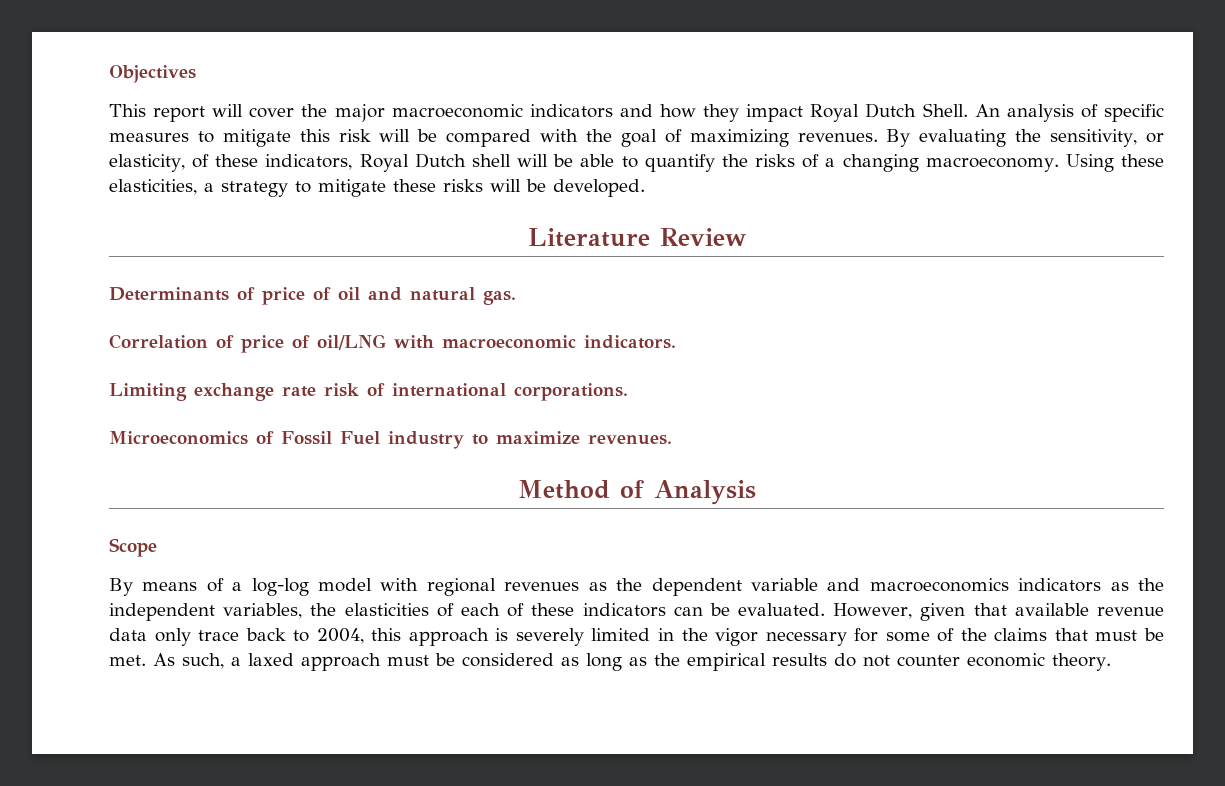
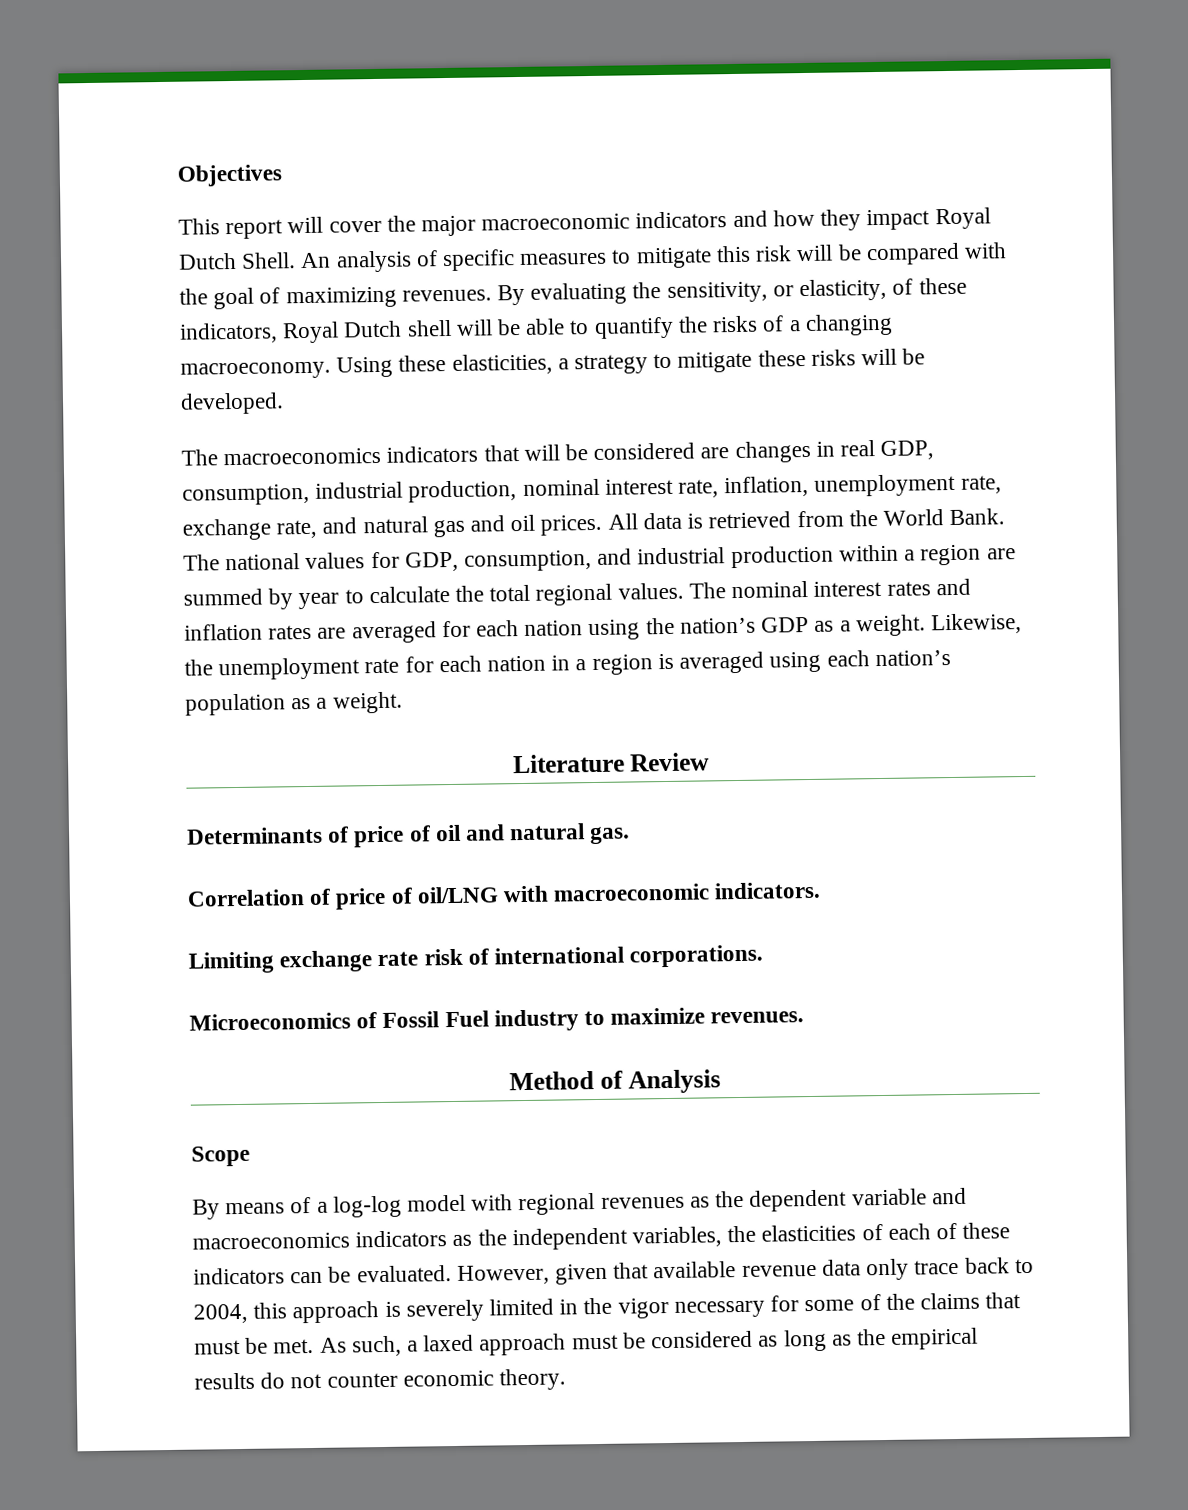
+ The macroeconomics indicators that will be considered are changes in real GDP, consumption, industrial production, nominal interest rate, inflation, unemployment rate, exchange rate, and natural gas and oil prices. All data is retrieved from the World Bank. The national values for GDP, consumption, and industrial production within a region are summed by year to calculate the total regional values. The nominal interest rates and inflation rates are averaged for each nation using the nation’s GDP as a weight. Likewise, the unemployment rate for each nation in a region is averaged using each nation’s population as a weight.

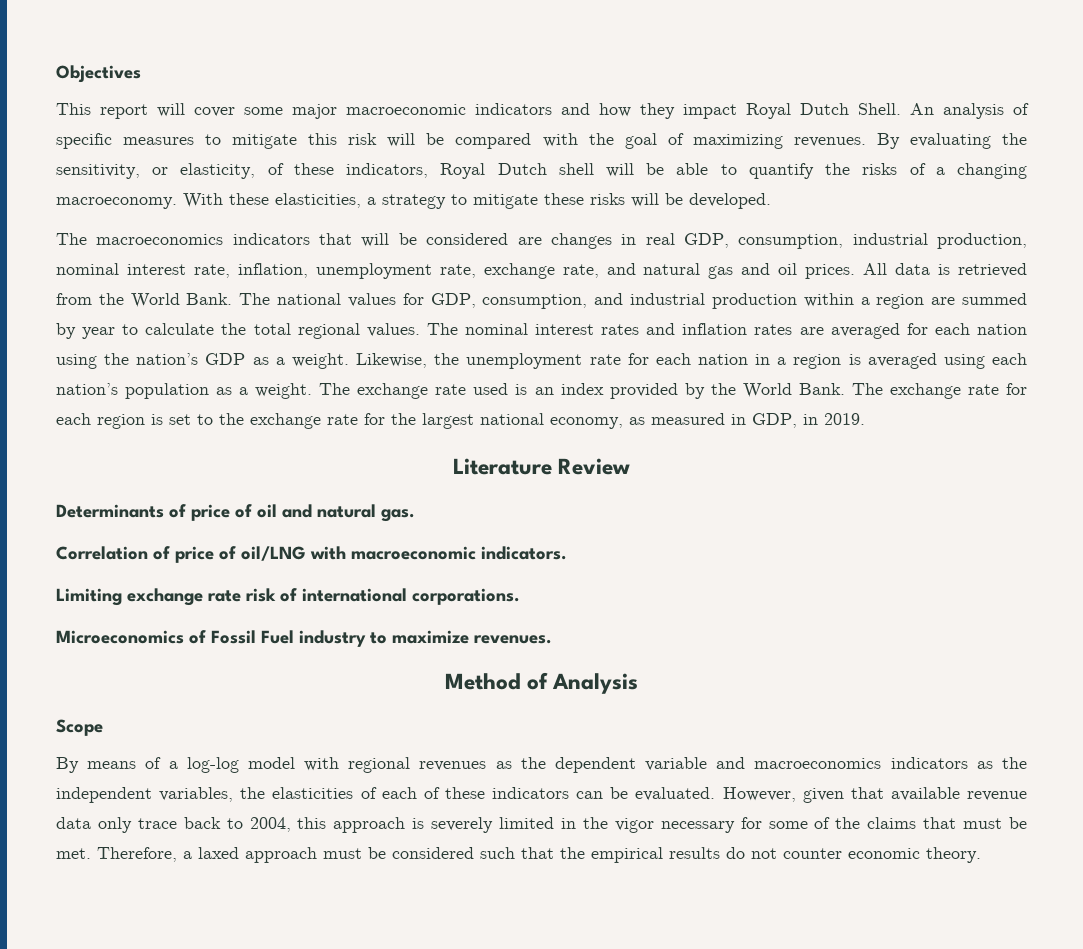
- This report will cover the major macroeconomic indicators and how they impact Royal Dutch Shell.
+ This report will cover some major macroeconomic indicators and how they impact Royal Dutch Shell.
- Using these elasticities, a strategy to mitigate these risks will be developed.
+ With these elasticities, a strategy to mitigate these risks will be developed.
+ The exchange rate used is an index provided by the World Bank. The exchange rate for each region is set to the exchange rate for the largest national economy, as measured in GDP, in 2019.
- As such, a laxed approach must be considered as long as the empirical results do not counter economic theory.
+ Therefore, a laxed approach must be considered such that the empirical results do not counter economic theory.

